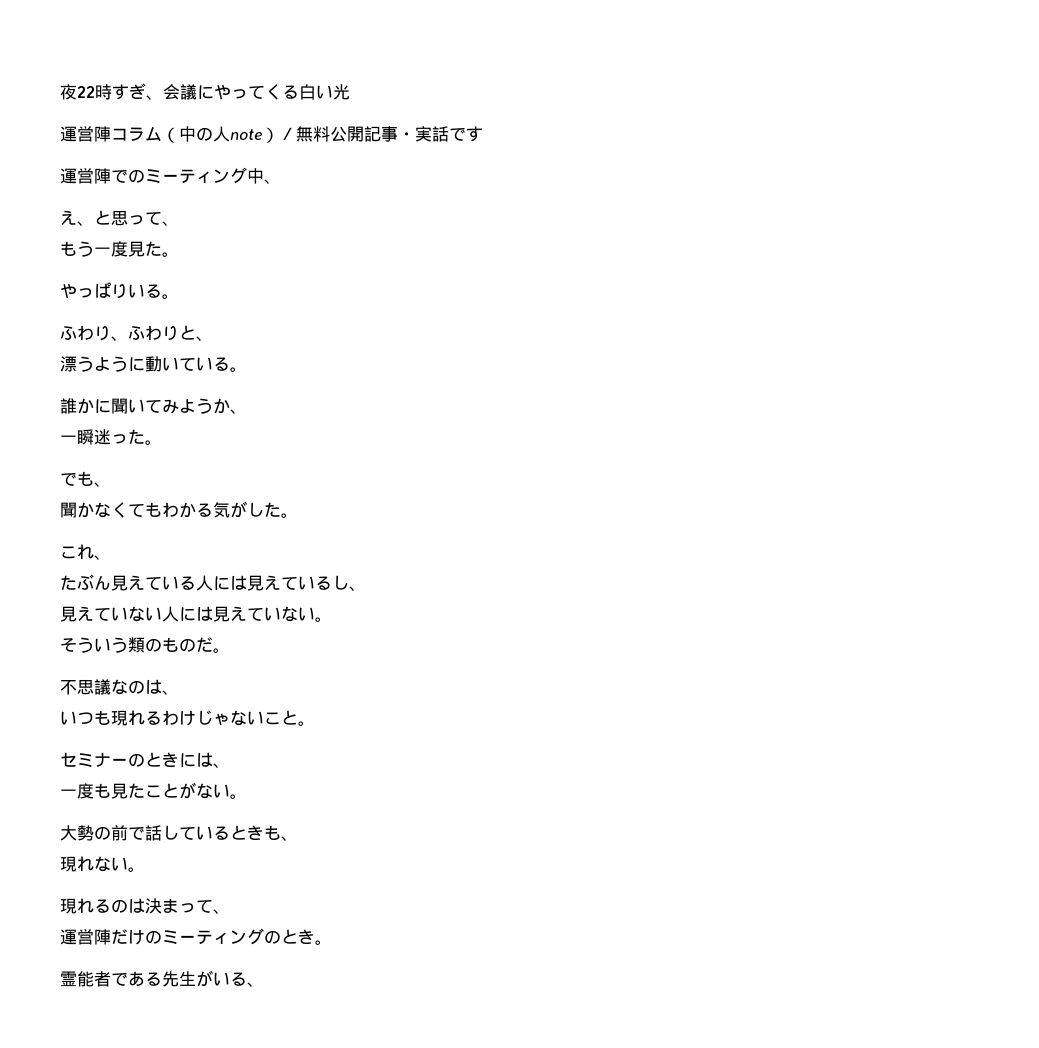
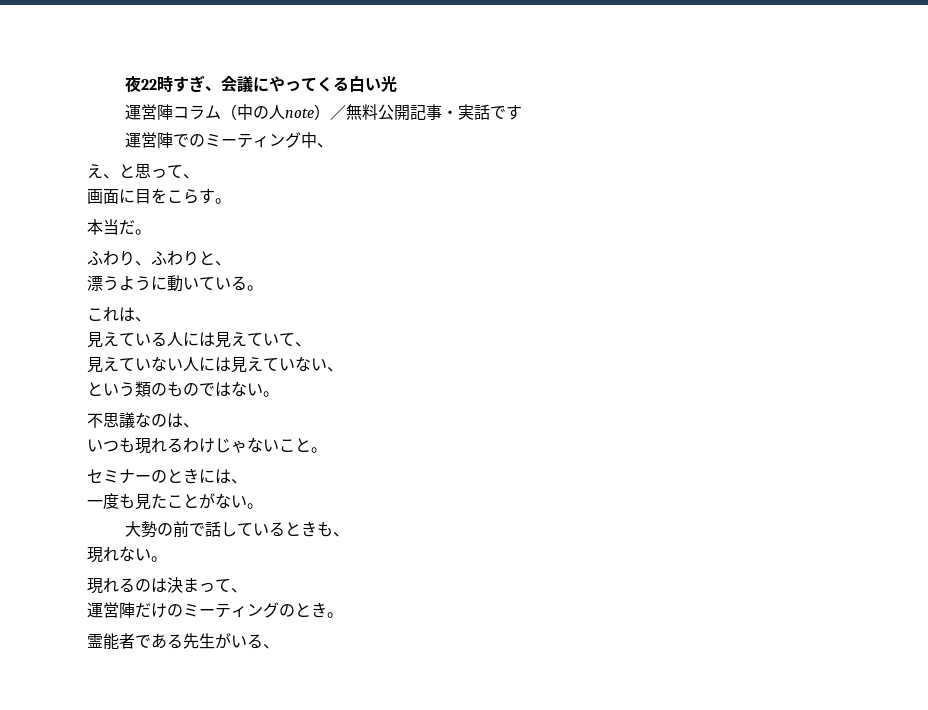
- もう一度見た。
- やっぱりいる。
+ 画面に目をこらす。
+ 本当だ。
- 誰かに聞いてみようか、
- 一瞬迷った。
- でも、
- 聞かなくてもわかる気がした。
- これ、
- たぶん見えている人には見えているし、
+ これは、
+ 見えている人には見えていて、
- 見えていない人には見えていない。
- そういう類のものだ。
+ 見えていない人には見えていない、
+ という類のものではない。

